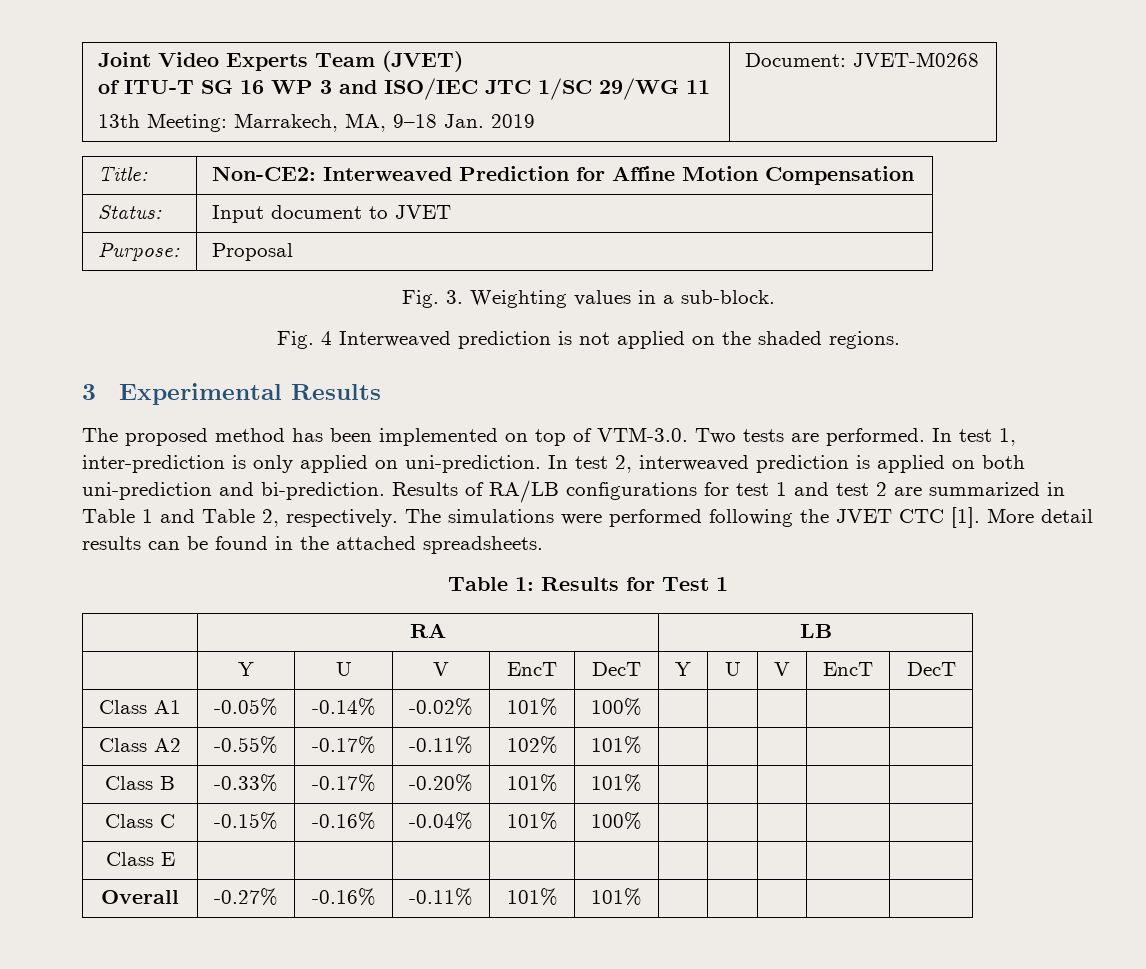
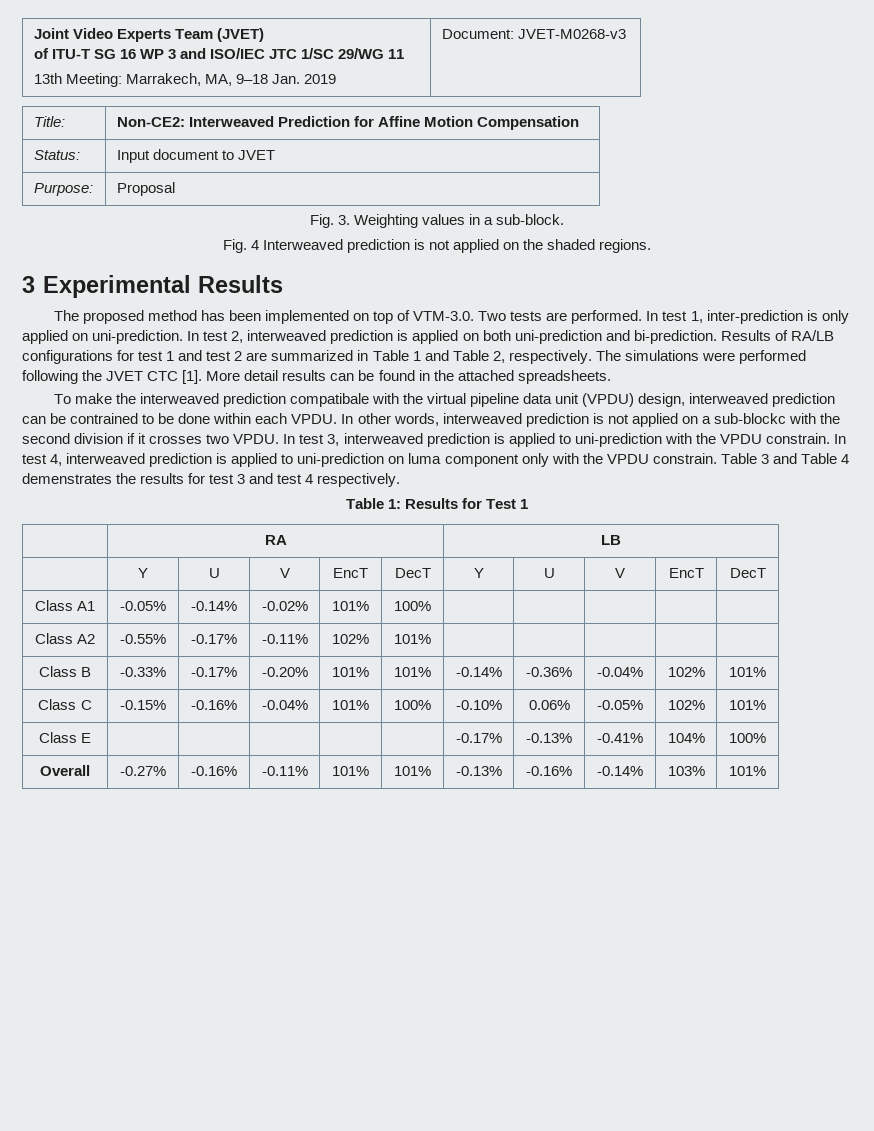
  Joint Video Experts Team (JVET)
  of ITU-T SG 16 WP 3 and ISO/IEC JTC 1/SC 29/WG 11
- 13th Meeting: Marrakech, MA, 9–18 Jan. 2019 | Document: JVET-M0268
+ 13th Meeting: Marrakech, MA, 9–18 Jan. 2019 | Document: JVET-M0268-v3
+ To make the interweaved prediction compatibale with the virtual pipeline data unit (VPDU) design, interweaved prediction can be contrained to be done within each VPDU. In other words, interweaved prediction is not applied on a sub-blockc with the second division if it crosses two VPDU. In test 3, interweaved prediction is applied to uni-prediction with the VPDU constrain. In test 4, interweaved prediction is applied to uni-prediction on luma component only with the VPDU constrain. Table 3 and Table 4 demenstrates the results for test 3 and test 4 respectively.
- Class B | -0.33% | -0.17% | -0.20% | 101% | 101% | | | | |
+ Class B | -0.33% | -0.17% | -0.20% | 101% | 101% | -0.14% | -0.36% | -0.04% | 102% | 101%
- Class C | -0.15% | -0.16% | -0.04% | 101% | 100% | | | | |
- Class E | | | | | | | | | |
+ Class C | -0.15% | -0.16% | -0.04% | 101% | 100% | -0.10% | 0.06% | -0.05% | 102% | 101%
+ Class E | | | | | | -0.17% | -0.13% | -0.41% | 104% | 100%
- Overall | -0.27% | -0.16% | -0.11% | 101% | 101% | | | | |
+ Overall | -0.27% | -0.16% | -0.11% | 101% | 101% | -0.13% | -0.16% | -0.14% | 103% | 101%

